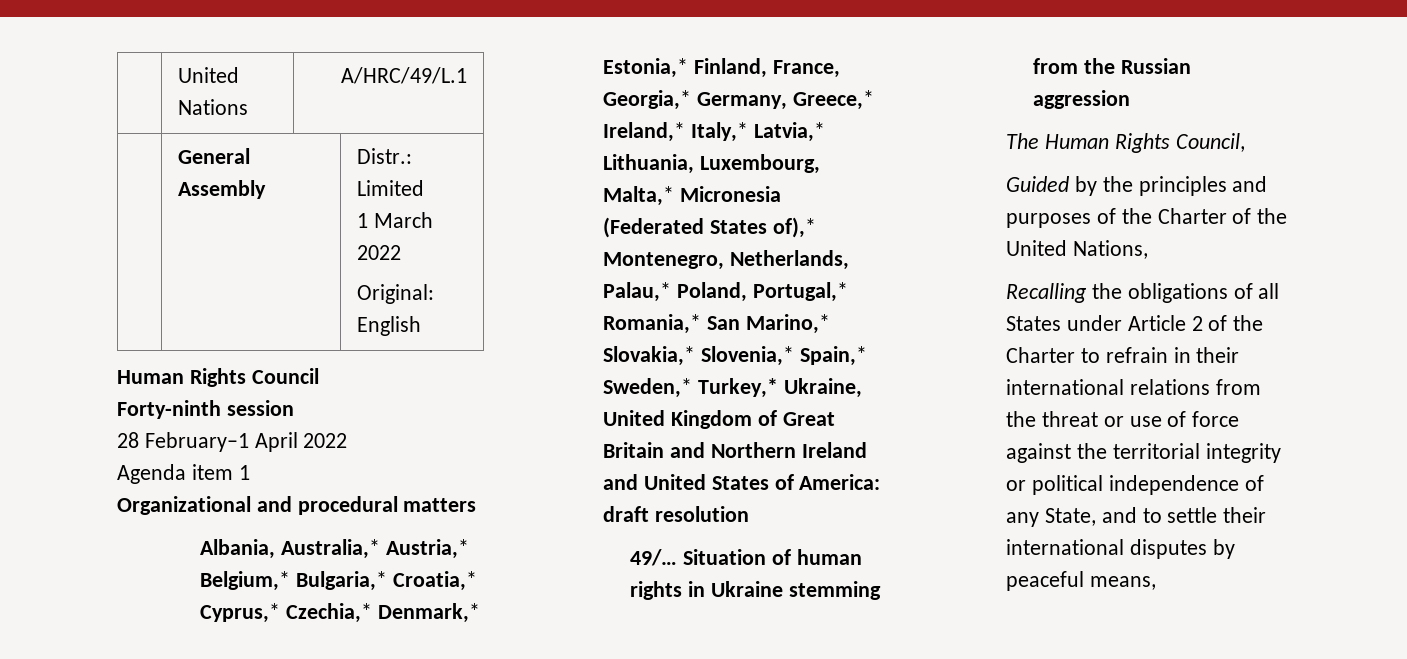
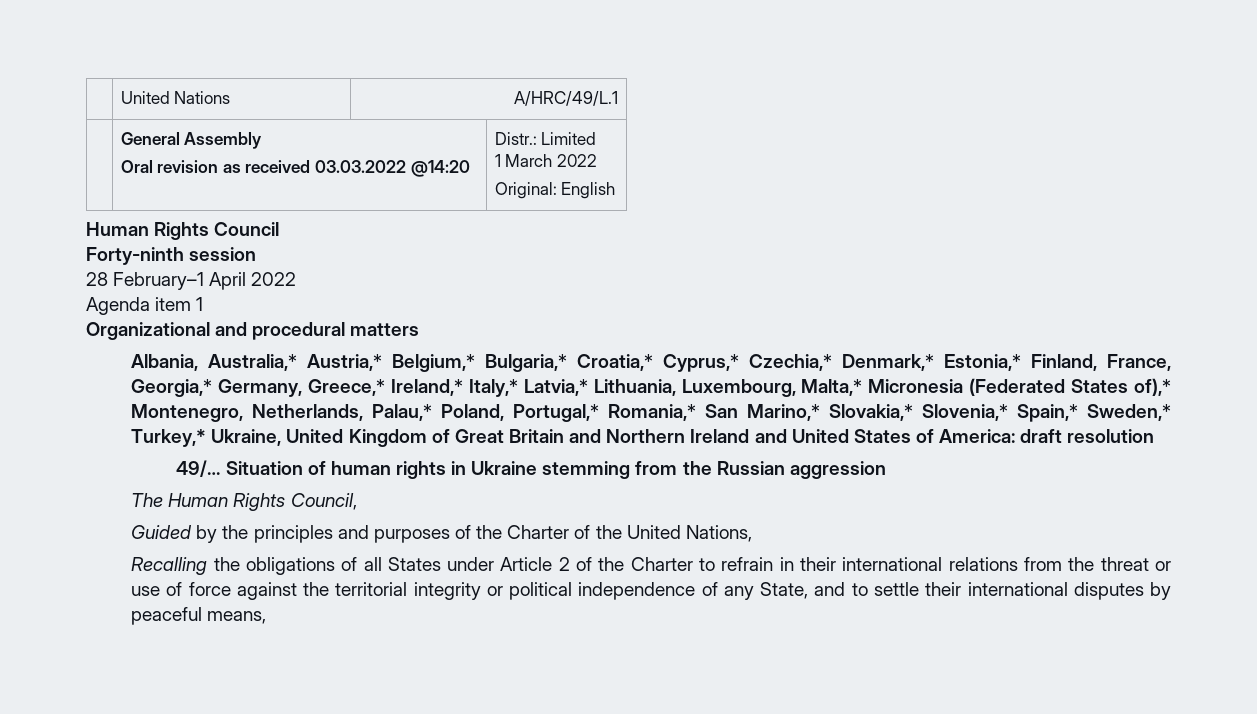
- | General Assembly | Distr.: Limited
+ | General Assembly
+ Oral revision as received 03.03.2022 @14:20 | Distr.: Limited

